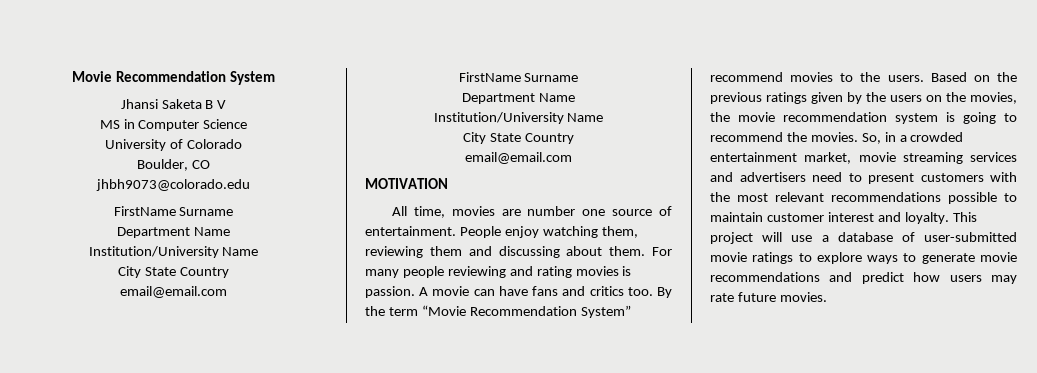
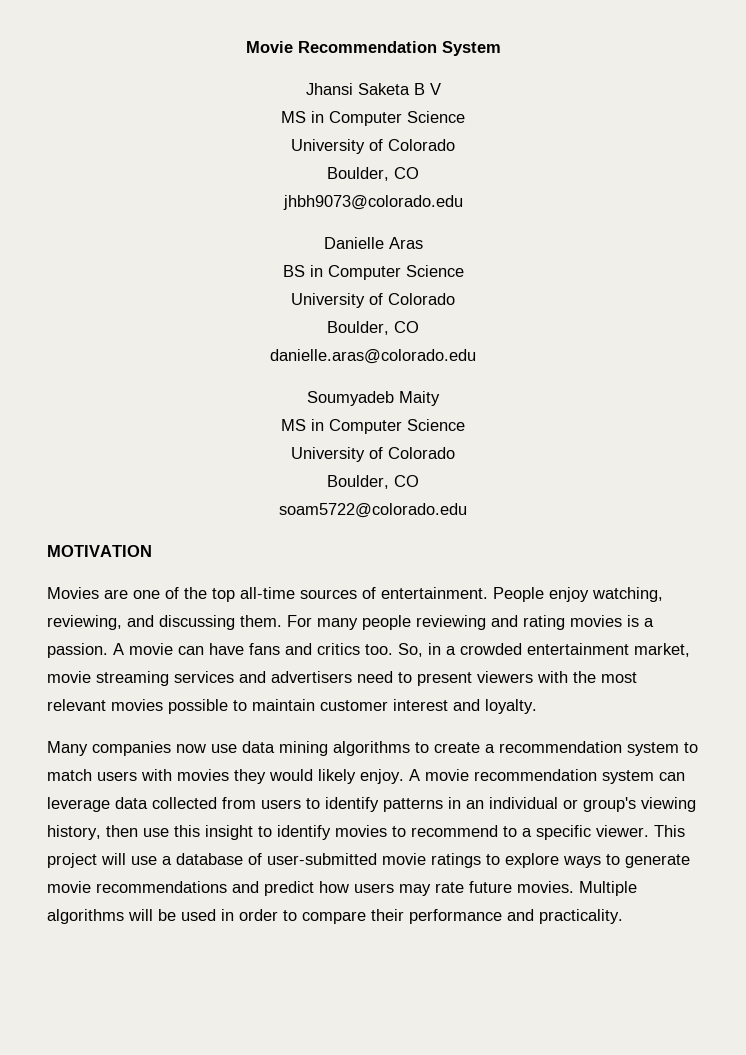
  jhbh9073@colorado.edu
- FirstName Surname
- Department Name
- Institution/University Name
- City State Country
- email@email.com
- FirstName Surname
- Department Name
- Institution/University Name
- City State Country
- email@email.com
+ Danielle Aras
+ BS in Computer Science
+ University of Colorado
+ Boulder, CO
+ danielle.aras@colorado.edu
+ Soumyadeb Maity
+ MS in Computer Science
+ University of Colorado
+ Boulder, CO
+ soam5722@colorado.edu
  MOTIVATION
- All time, movies are number one source of entertainment. People enjoy watching them, reviewing them and discussing about them.
+ Movies are one of the top all-time sources of entertainment. People enjoy watching, reviewing, and discussing them.
- For many people reviewing and rating movies is passion.
+ For many people reviewing and rating movies is a passion.
- By the term “Movie Recommendation System” recommend movies to the users. Based on the previous ratings given by the users on the movies, the movie recommendation system is going to recommend the movies.
- So, in a crowded entertainment market, movie streaming services and advertisers need to present customers with the most relevant recommendations possible to maintain customer interest and loyalty.
+ So, in a crowded entertainment market, movie streaming services and advertisers need to present viewers with the most relevant movies possible to maintain customer interest and loyalty.
+ Many companies now use data mining algorithms to create a recommendation system to match users with movies they would likely enjoy. A movie recommendation system can leverage data collected from users to identify patterns in an individual or group's viewing history, then use this insight to identify movies to recommend to a specific viewer.
+ Multiple algorithms will be used in order to compare their performance and practicality.

